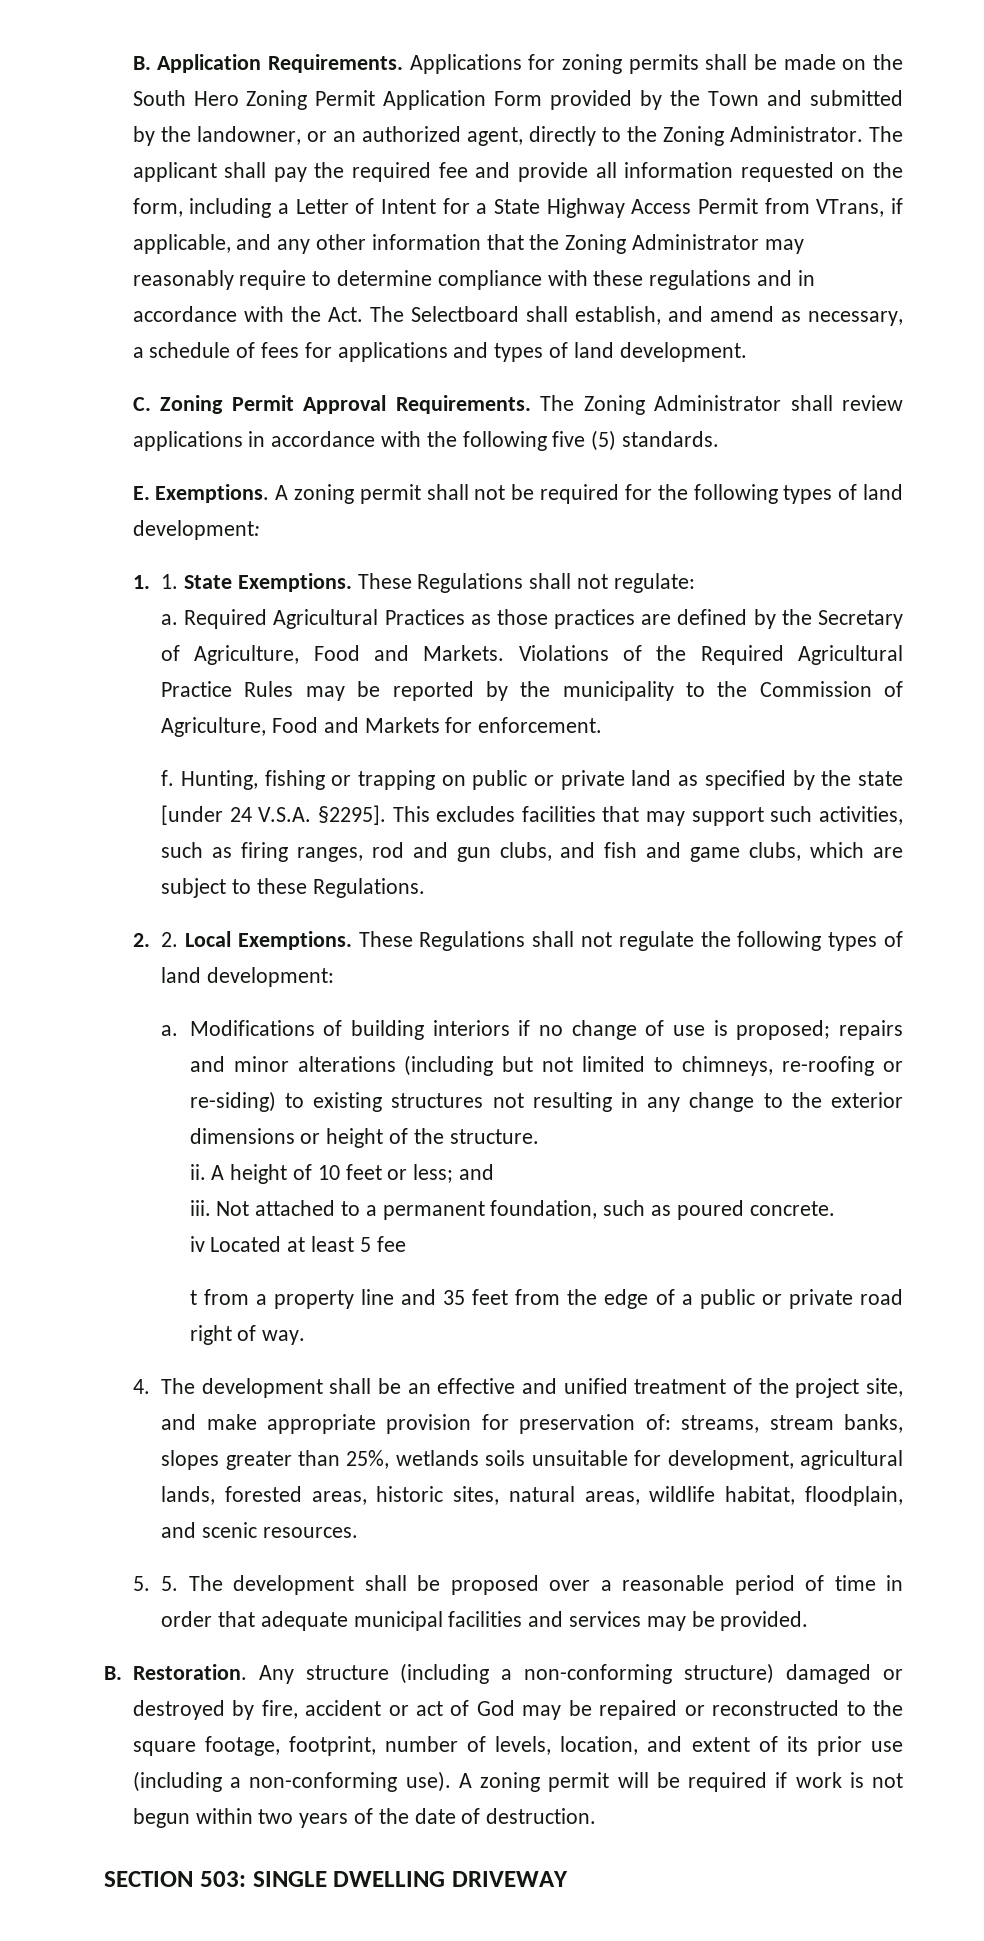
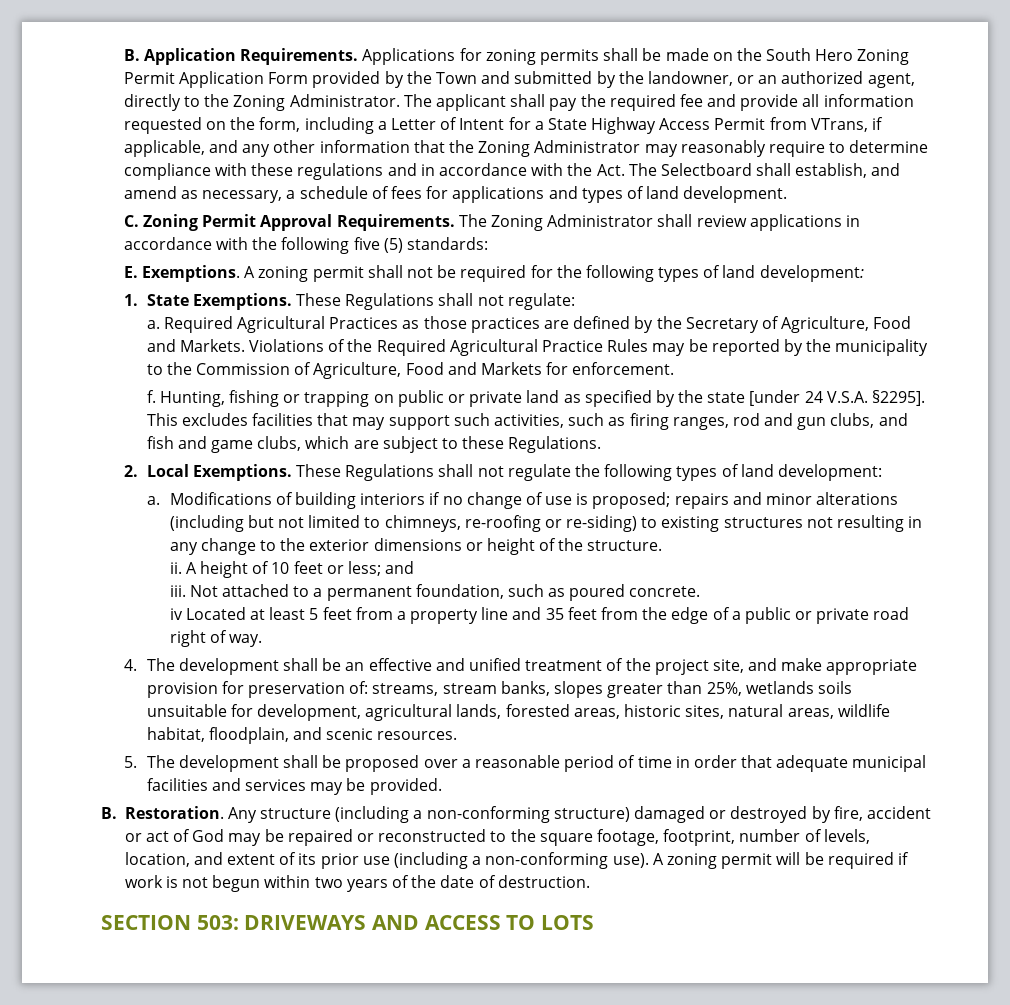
- The Zoning Administrator shall review applications in accordance with the following five (5) standards.
+ The Zoning Administrator shall review applications in accordance with the following five (5) standards:
- 1. 1. State Exemptions.
+ 1. State Exemptions.
- 2. 2. Local Exemptions.
+ 2. Local Exemptions.
- iv Located at least 5 fee
- t from a property line and 35 feet from the edge of a public or private road right of way.
+ iv Located at least 5 feet from a property line and 35 feet from the edge of a public or private road right of way.
- 5. 5. The development shall be proposed over a reasonable period of time in order that adequate municipal facilities and services may be provided.
+ 5. The development shall be proposed over a reasonable period of time in order that adequate municipal facilities and services may be provided.
- SECTION 503: SINGLE DWELLING DRIVEWAY
+ SECTION 503: DRIVEWAYS AND ACCESS TO LOTS

